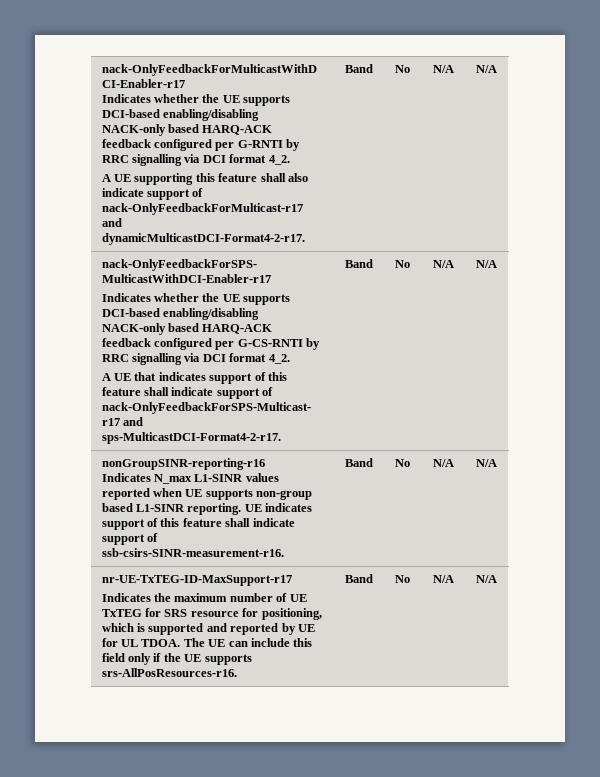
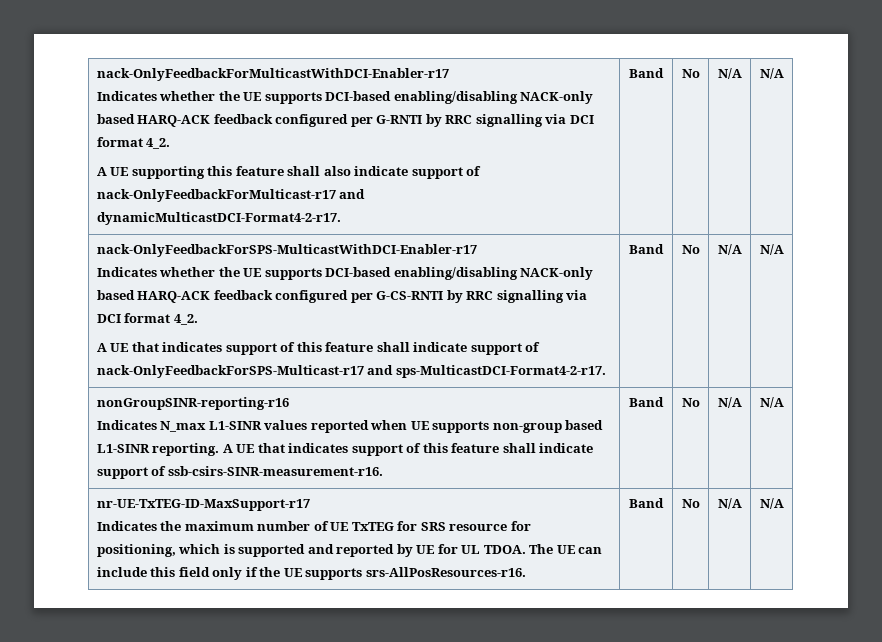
  nonGroupSINR-reporting-r16
- Indicates N_max L1-SINR values reported when UE supports non-group based L1-SINR reporting. UE indicates support of this feature shall indicate support of ssb-csirs-SINR-measurement-r16. | Band | No | N/A | N/A
+ Indicates N_max L1-SINR values reported when UE supports non-group based L1-SINR reporting. A UE that indicates support of this feature shall indicate support of ssb-csirs-SINR-measurement-r16. | Band | No | N/A | N/A

